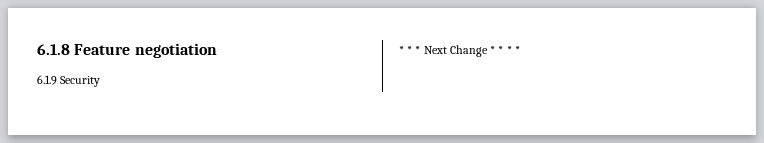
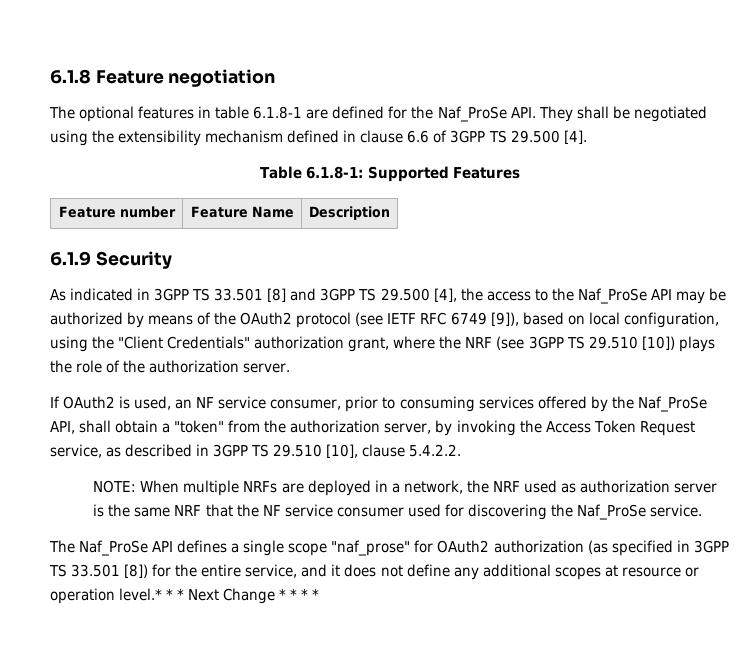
+ The optional features in table 6.1.8-1 are defined for the Naf_ProSe API. They shall be negotiated using the extensibility mechanism defined in clause 6.6 of 3GPP TS 29.500 [4].
+ Table 6.1.8-1: Supported Features
+ Feature number | Feature Name | Description
  6.1.9 Security
- * * * Next Change * * * *
+ As indicated in 3GPP TS 33.501 [8] and 3GPP TS 29.500 [4], the access to the Naf_ProSe API may be authorized by means of the OAuth2 protocol (see IETF RFC 6749 [9]), based on local configuration, using the "Client Credentials" authorization grant, where the NRF (see 3GPP TS 29.510 [10]) plays the role of the authorization server.
+ If OAuth2 is used, an NF service consumer, prior to consuming services offered by the Naf_ProSe API, shall obtain a "token" from the authorization server, by invoking the Access Token Request service, as described in 3GPP TS 29.510 [10], clause 5.4.2.2.
+ NOTE: When multiple NRFs are deployed in a network, the NRF used as authorization server is the same NRF that the NF service consumer used for discovering the Naf_ProSe service.
+ The Naf_ProSe API defines a single scope "naf_prose" for OAuth2 authorization (as specified in 3GPP TS 33.501 [8]) for the entire service, and it does not define any additional scopes at resource or operation level.* * * Next Change * * * *

